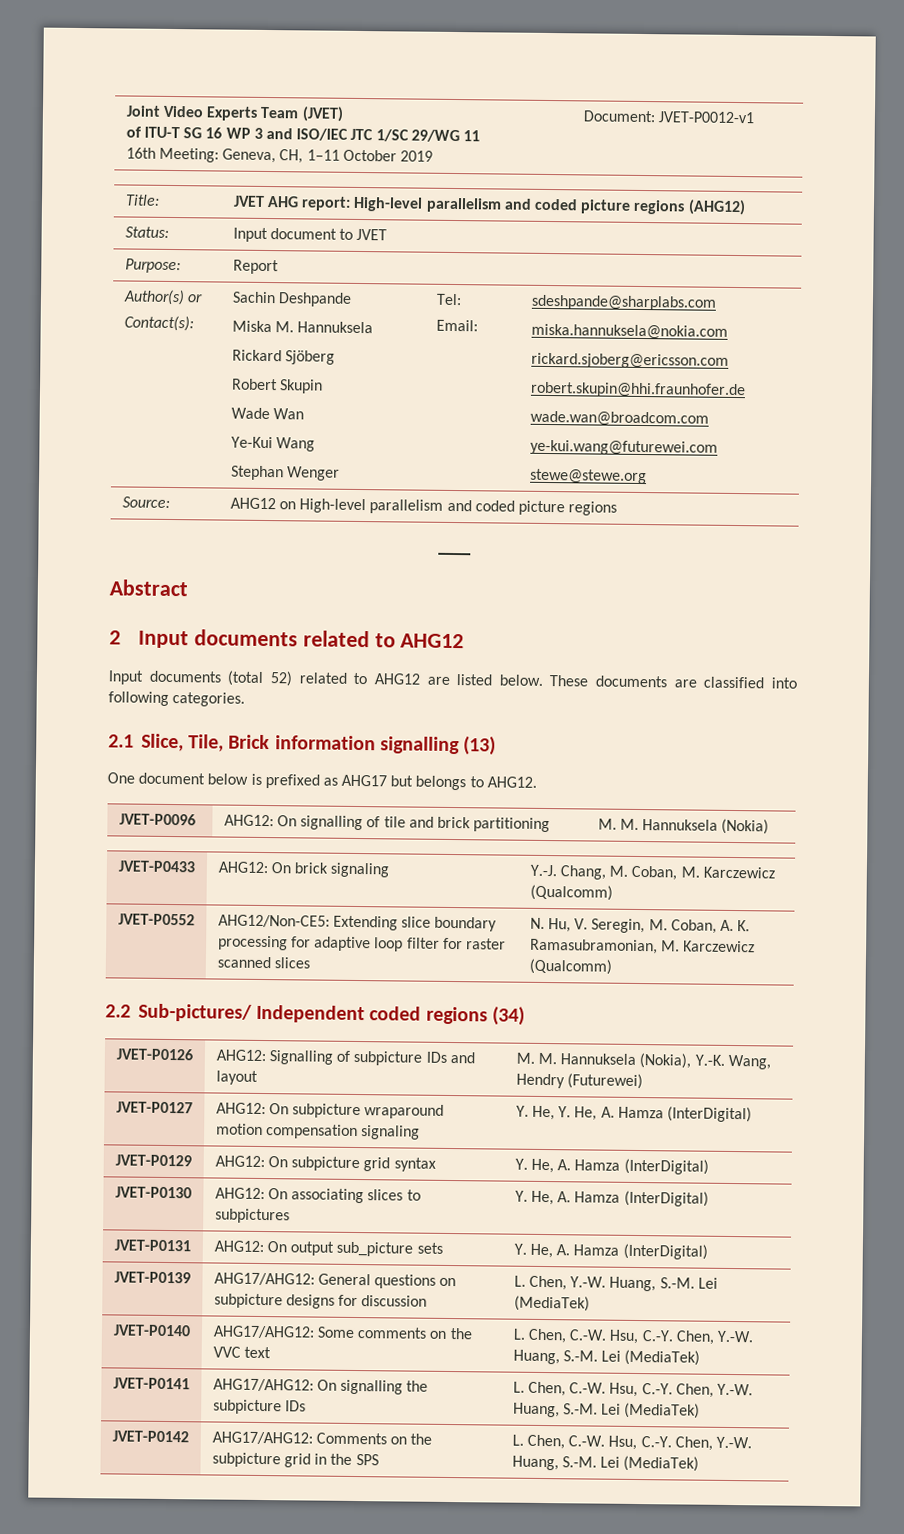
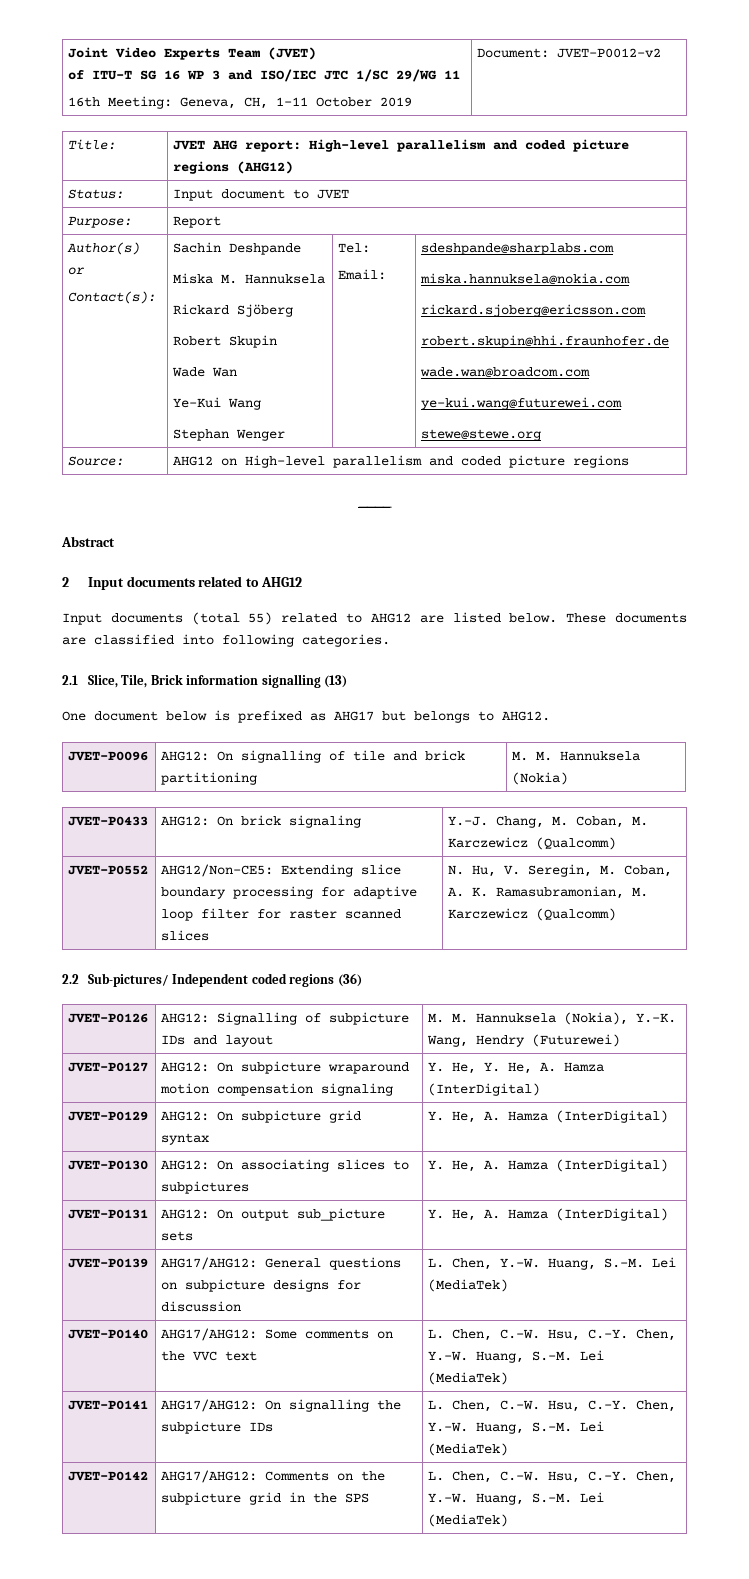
  Joint Video Experts Team (JVET)
  of ITU-T SG 16 WP 3 and ISO/IEC JTC 1/SC 29/WG 11
- 16th Meeting: Geneva, CH, 1–11 October 2019 | Document: JVET-P0012-v1
+ 16th Meeting: Geneva, CH, 1–11 October 2019 | Document: JVET-P0012-v2
- Input documents (total 52) related to AHG12 are listed below.
+ Input documents (total 55) related to AHG12 are listed below.
- 2.2 Sub-pictures/ Independent coded regions (34)
+ 2.2 Sub-pictures/ Independent coded regions (36)

